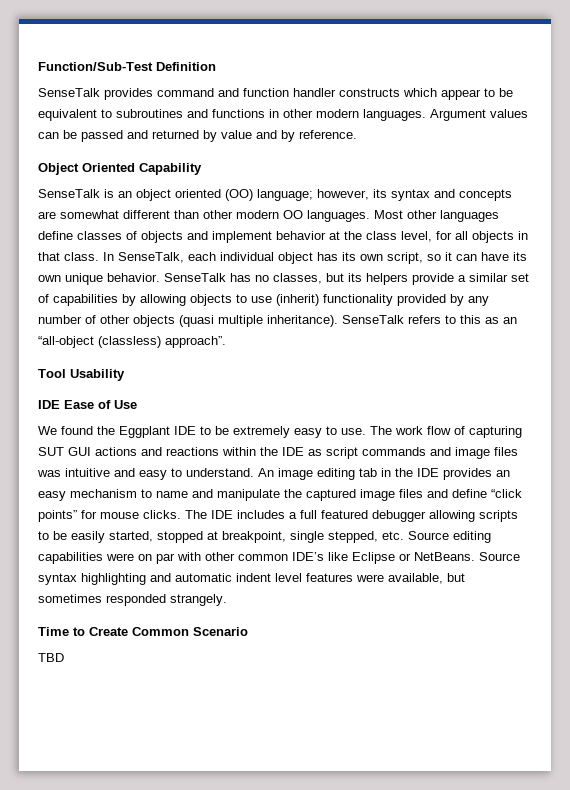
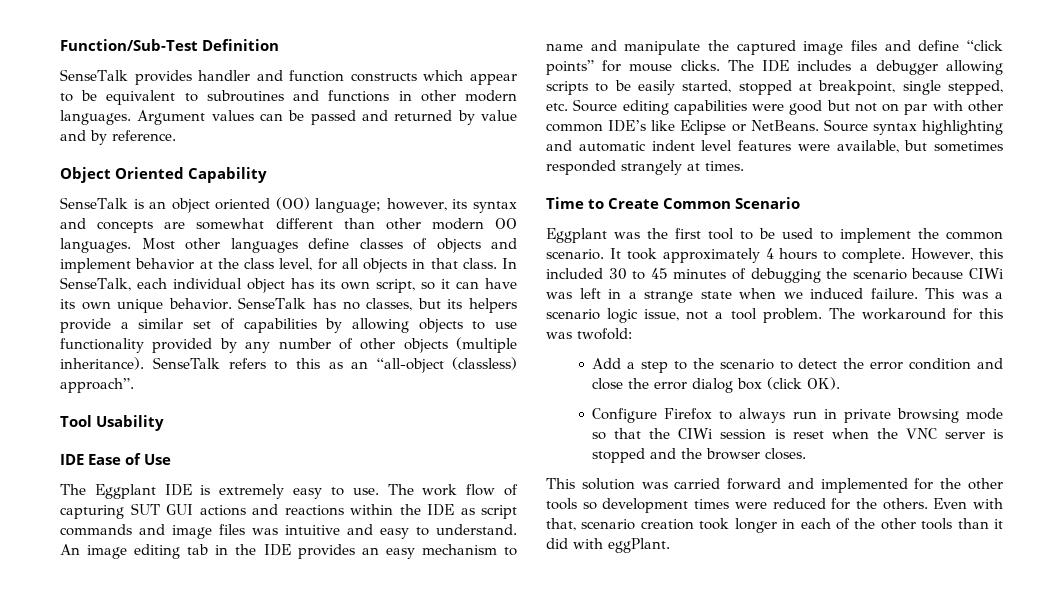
- SenseTalk provides command and function handler constructs which appear to be equivalent to subroutines and functions in other modern languages.
+ SenseTalk provides handler and function constructs which appear to be equivalent to subroutines and functions in other modern languages.
- SenseTalk has no classes, but its helpers provide a similar set of capabilities by allowing objects to use (inherit) functionality provided by any number of other objects (quasi multiple inheritance).
+ SenseTalk has no classes, but its helpers provide a similar set of capabilities by allowing objects to use functionality provided by any number of other objects (multiple inheritance).
- We found the Eggplant IDE to be extremely easy to use.
+ The Eggplant IDE is extremely easy to use.
- The IDE includes a full featured debugger allowing scripts to be easily started, stopped at breakpoint, single stepped, etc. Source editing capabilities were on par with other common IDE’s like Eclipse or NetBeans.
+ The IDE includes a debugger allowing scripts to be easily started, stopped at breakpoint, single stepped, etc. Source editing capabilities were good but not on par with other common IDE’s like Eclipse or NetBeans.
- Source syntax highlighting and automatic indent level features were available, but sometimes responded strangely.
+ Source syntax highlighting and automatic indent level features were available, but sometimes responded strangely at times.
- TBD
+ Eggplant was the first tool to be used to implement the common scenario. It took approximately 4 hours to complete. However, this included 30 to 45 minutes of debugging the scenario because CIWi was left in a strange state when we induced failure. This was a scenario logic issue, not a tool problem. The workaround for this was twofold:
+ Add a step to the scenario to detect the error condition and close the error dialog box (click OK).
+ Configure Firefox to always run in private browsing mode so that the CIWi session is reset when the VNC server is stopped and the browser closes.
+ This solution was carried forward and implemented for the other tools so development times were reduced for the others. Even with that, scenario creation took longer in each of the other tools than it did with eggPlant.

